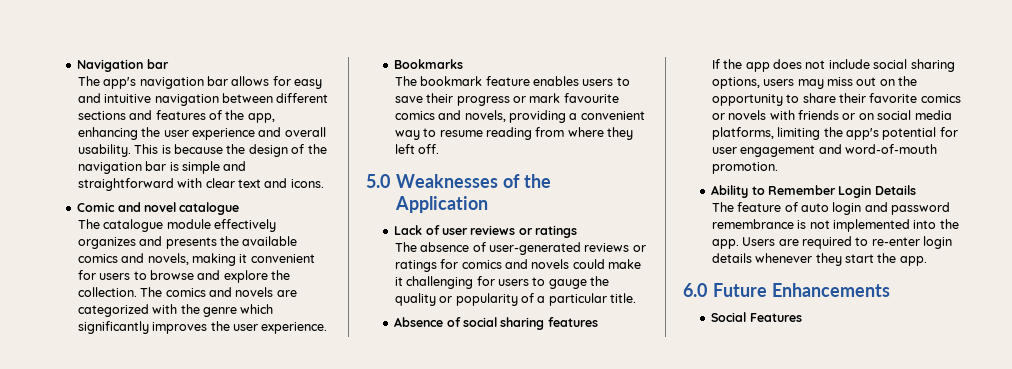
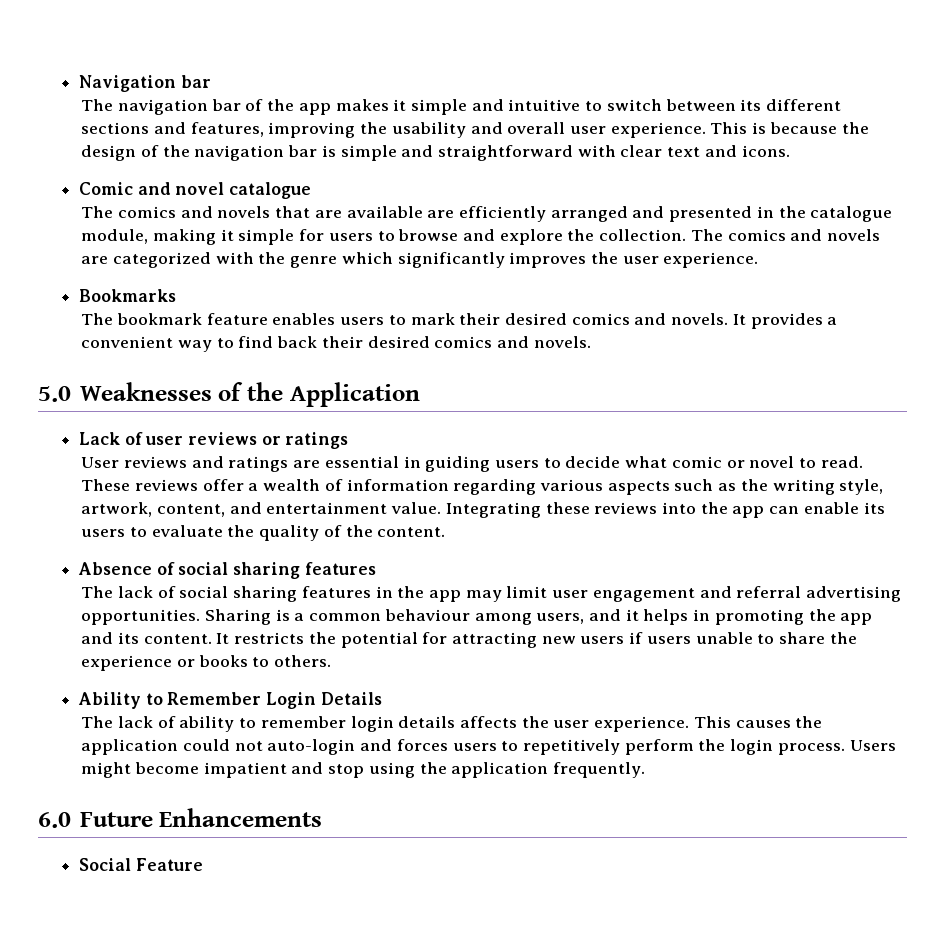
- The app's navigation bar allows for easy and intuitive navigation between different sections and features of the app, enhancing the user experience and overall usability.
+ The navigation bar of the app makes it simple and intuitive to switch between its different sections and features, improving the usability and overall user experience.
- The catalogue module effectively organizes and presents the available comics and novels, making it convenient for users to browse and explore the collection.
+ The comics and novels that are available are efficiently arranged and presented in the catalogue module, making it simple for users to browse and explore the collection.
- The bookmark feature enables users to save their progress or mark favourite comics and novels, providing a convenient way to resume reading from where they left off.
+ The bookmark feature enables users to mark their desired comics and novels. It provides a convenient way to find back their desired comics and novels.
- The absence of user-generated reviews or ratings for comics and novels could make it challenging for users to gauge the quality or popularity of a particular title.
+ User reviews and ratings are essential in guiding users to decide what comic or novel to read. These reviews offer a wealth of information regarding various aspects such as the writing style, artwork, content, and entertainment value. Integrating these reviews into the app can enable its users to evaluate the quality of the content.
- If the app does not include social sharing options, users may miss out on the opportunity to share their favorite comics or novels with friends or on social media platforms, limiting the app's potential for user engagement and word-of-mouth promotion.
+ The lack of social sharing features in the app may limit user engagement and referral advertising opportunities. Sharing is a common behaviour among users, and it helps in promoting the app and its content. It restricts the potential for attracting new users if users unable to share the experience or books to others.
- The feature of auto login and password remembrance is not implemented into the app. Users are required to re-enter login details whenever they start the app.
+ The lack of ability to remember login details affects the user experience. This causes the application could not auto-login and forces users to repetitively perform the login process. Users might become impatient and stop using the application frequently.
- Social Features
+ Social Feature

